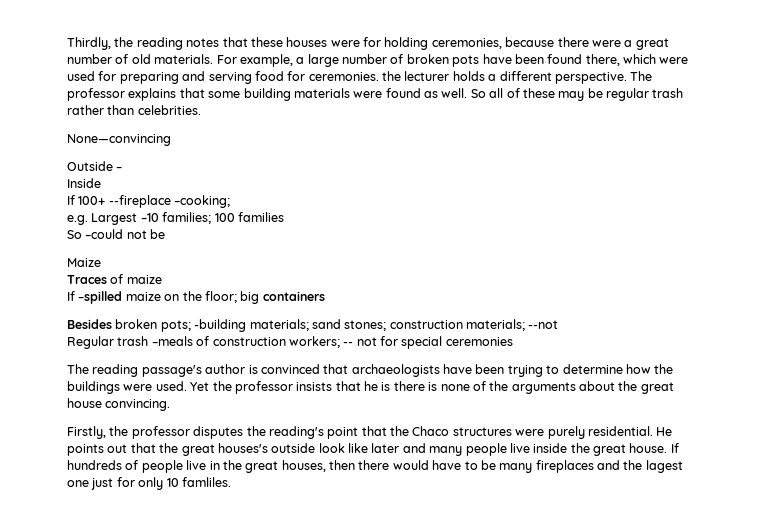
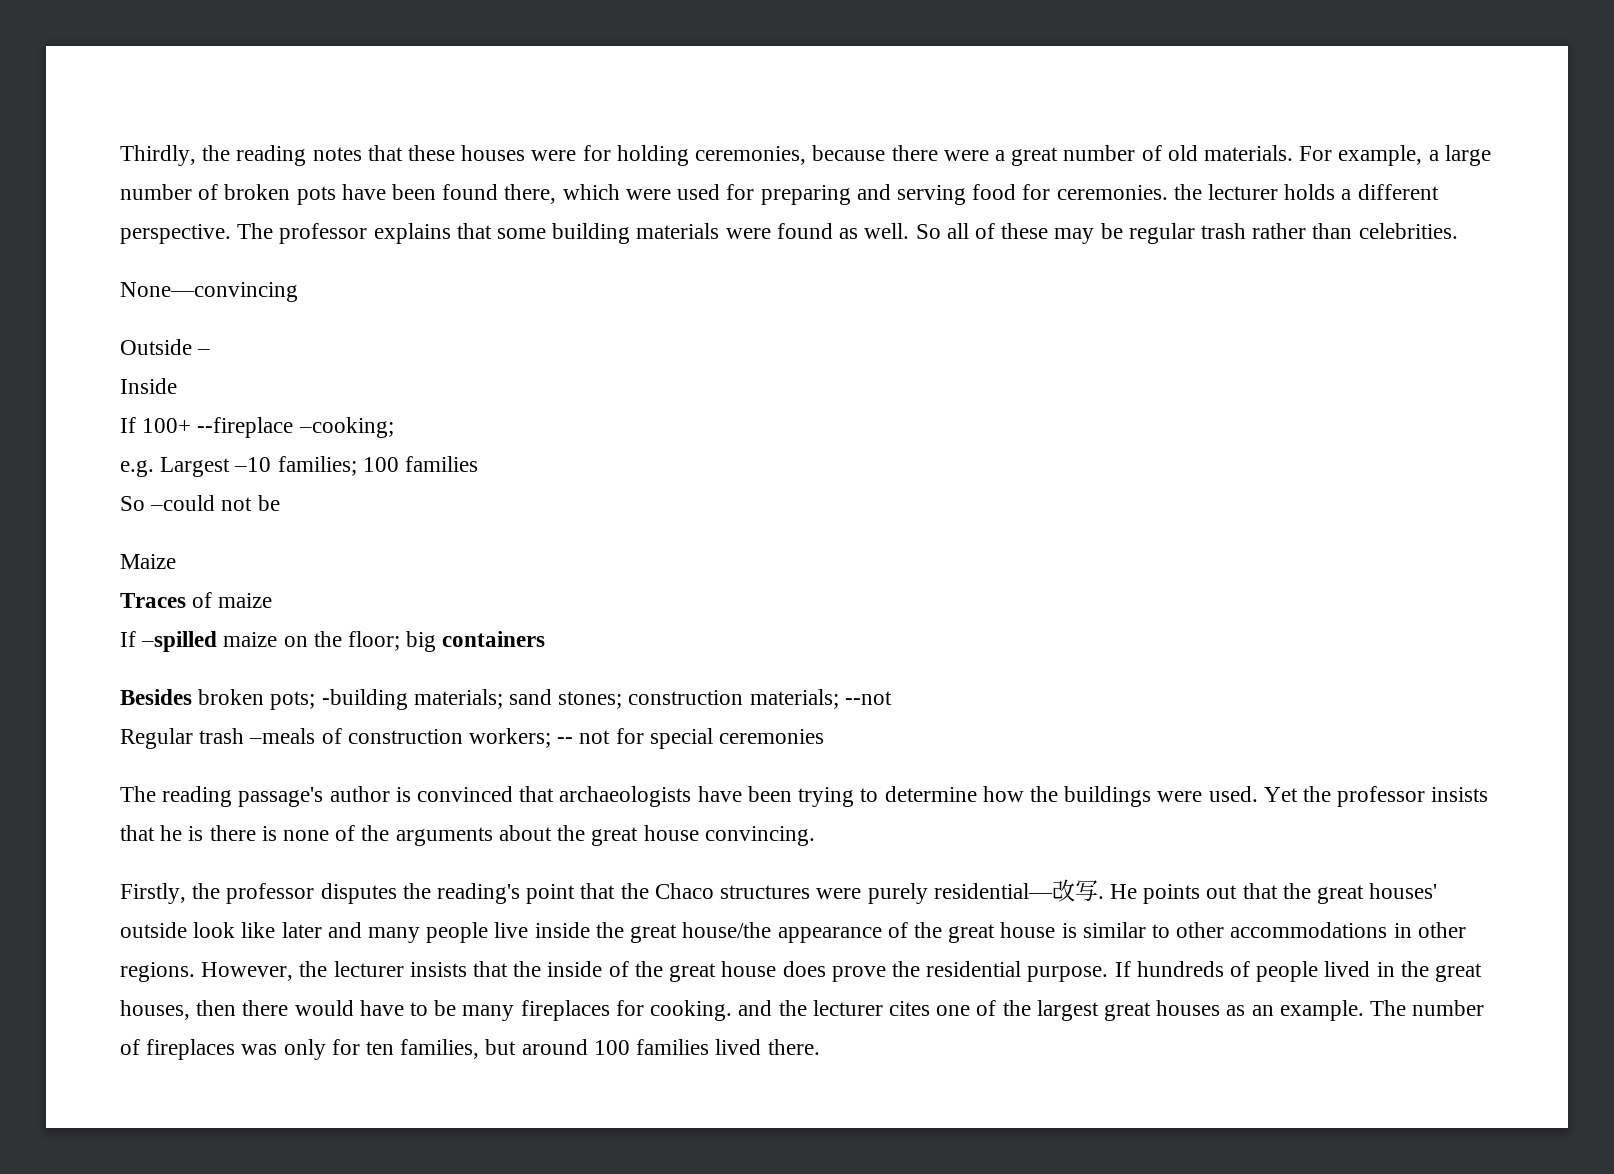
- Firstly, the professor disputes the reading's point that the Chaco structures were purely residential.
+ Firstly, the professor disputes the reading's point that the Chaco structures were purely residential—改写.
- He points out that the great houses's outside look like later and many people live inside the great house.
+ He points out that the great houses' outside look like later and many people live inside the great house/the appearance of the great house is similar to other accommodations in other regions. However, the lecturer insists that the inside of the great house does prove the residential purpose.
- If hundreds of people live in the great houses, then there would have to be many fireplaces and the lagest one just for only 10 famliles.
+ If hundreds of people lived in the great houses, then there would have to be many fireplaces for cooking. and the lecturer cites one of the largest great houses as an example. The number of fireplaces was only for ten families, but around 100 families lived there.

